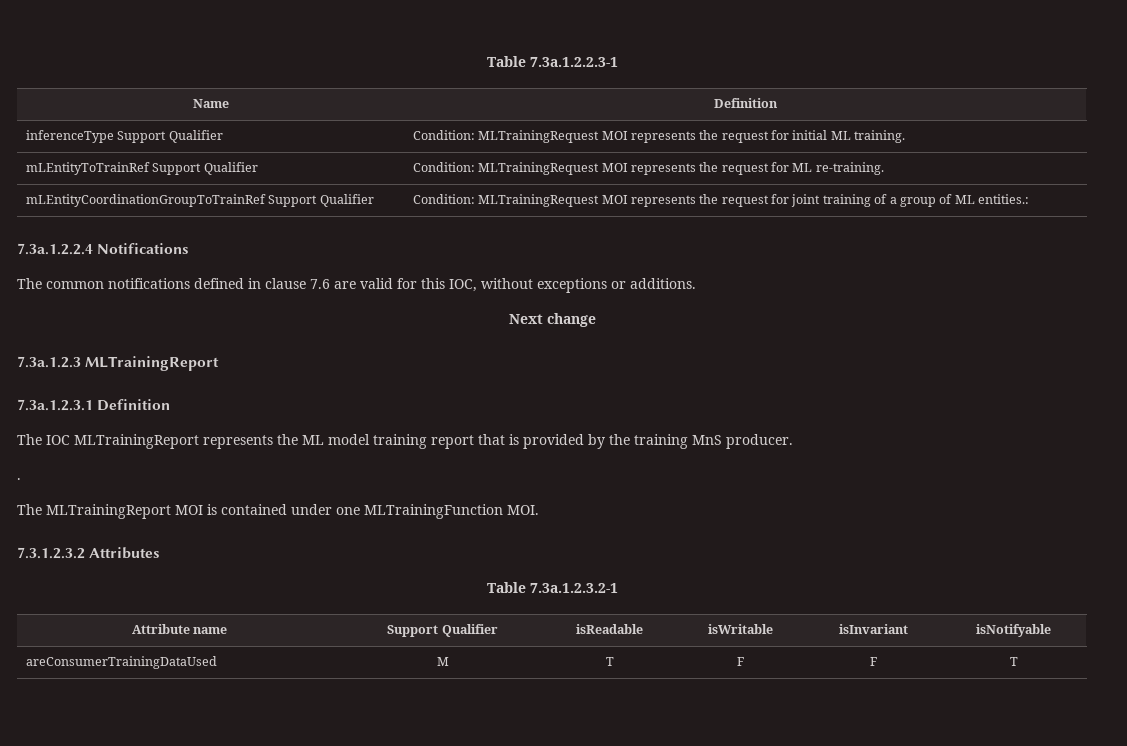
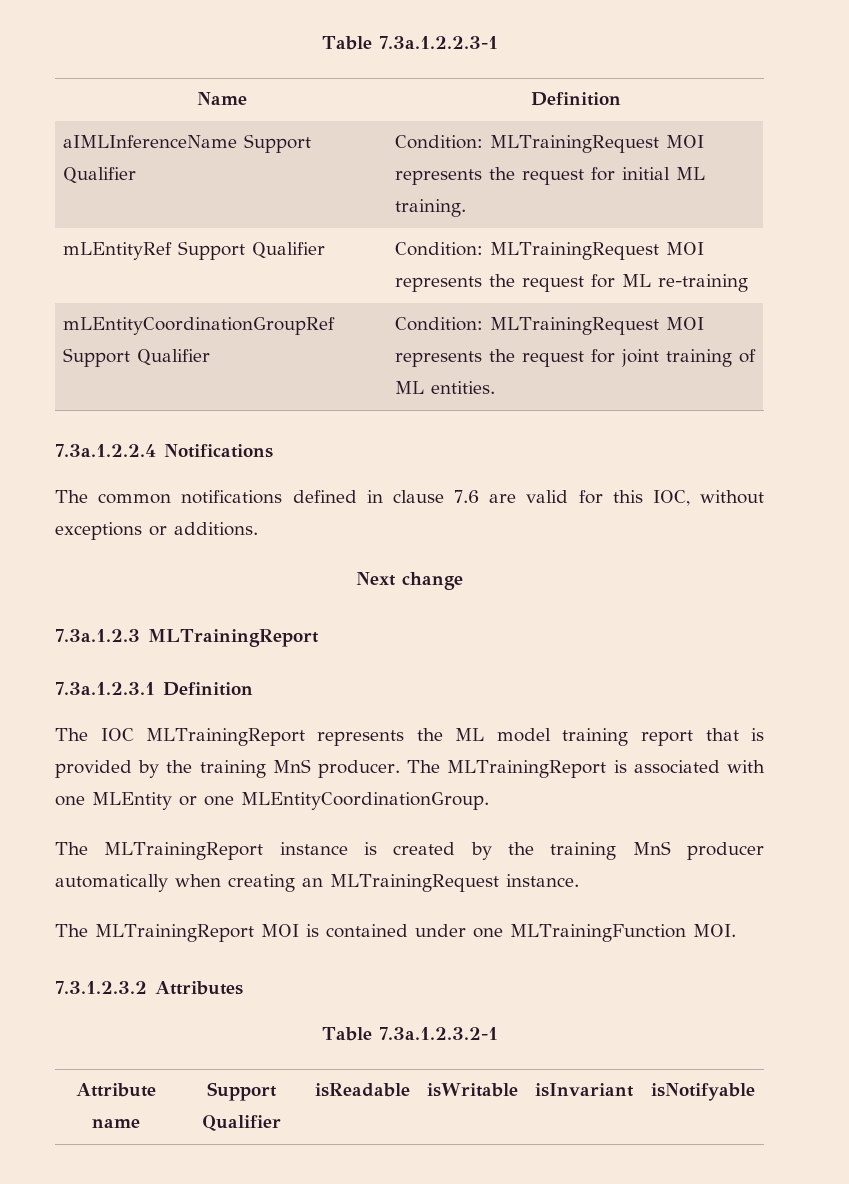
- inferenceType Support Qualifier | Condition: MLTrainingRequest MOI represents the request for initial ML training.
+ aIMLInferenceName Support Qualifier | Condition: MLTrainingRequest MOI represents the request for initial ML training.
- mLEntityToTrainRef Support Qualifier | Condition: MLTrainingRequest MOI represents the request for ML re-training.
- mLEntityCoordinationGroupToTrainRef Support Qualifier | Condition: MLTrainingRequest MOI represents the request for joint training of a group of ML entities.:
+ mLEntityRef Support Qualifier | Condition: MLTrainingRequest MOI represents the request for ML re-training
+ mLEntityCoordinationGroupRef Support Qualifier | Condition: MLTrainingRequest MOI represents the request for joint training of ML entities.
- The IOC MLTrainingReport represents the ML model training report that is provided by the training MnS producer.
- .
+ The IOC MLTrainingReport represents the ML model training report that is provided by the training MnS producer. The MLTrainingReport is associated with one MLEntity or one MLEntityCoordinationGroup.
+ The MLTrainingReport instance is created by the training MnS producer automatically when creating an MLTrainingRequest instance.
- areConsumerTrainingDataUsed | M | T | F | F | T

